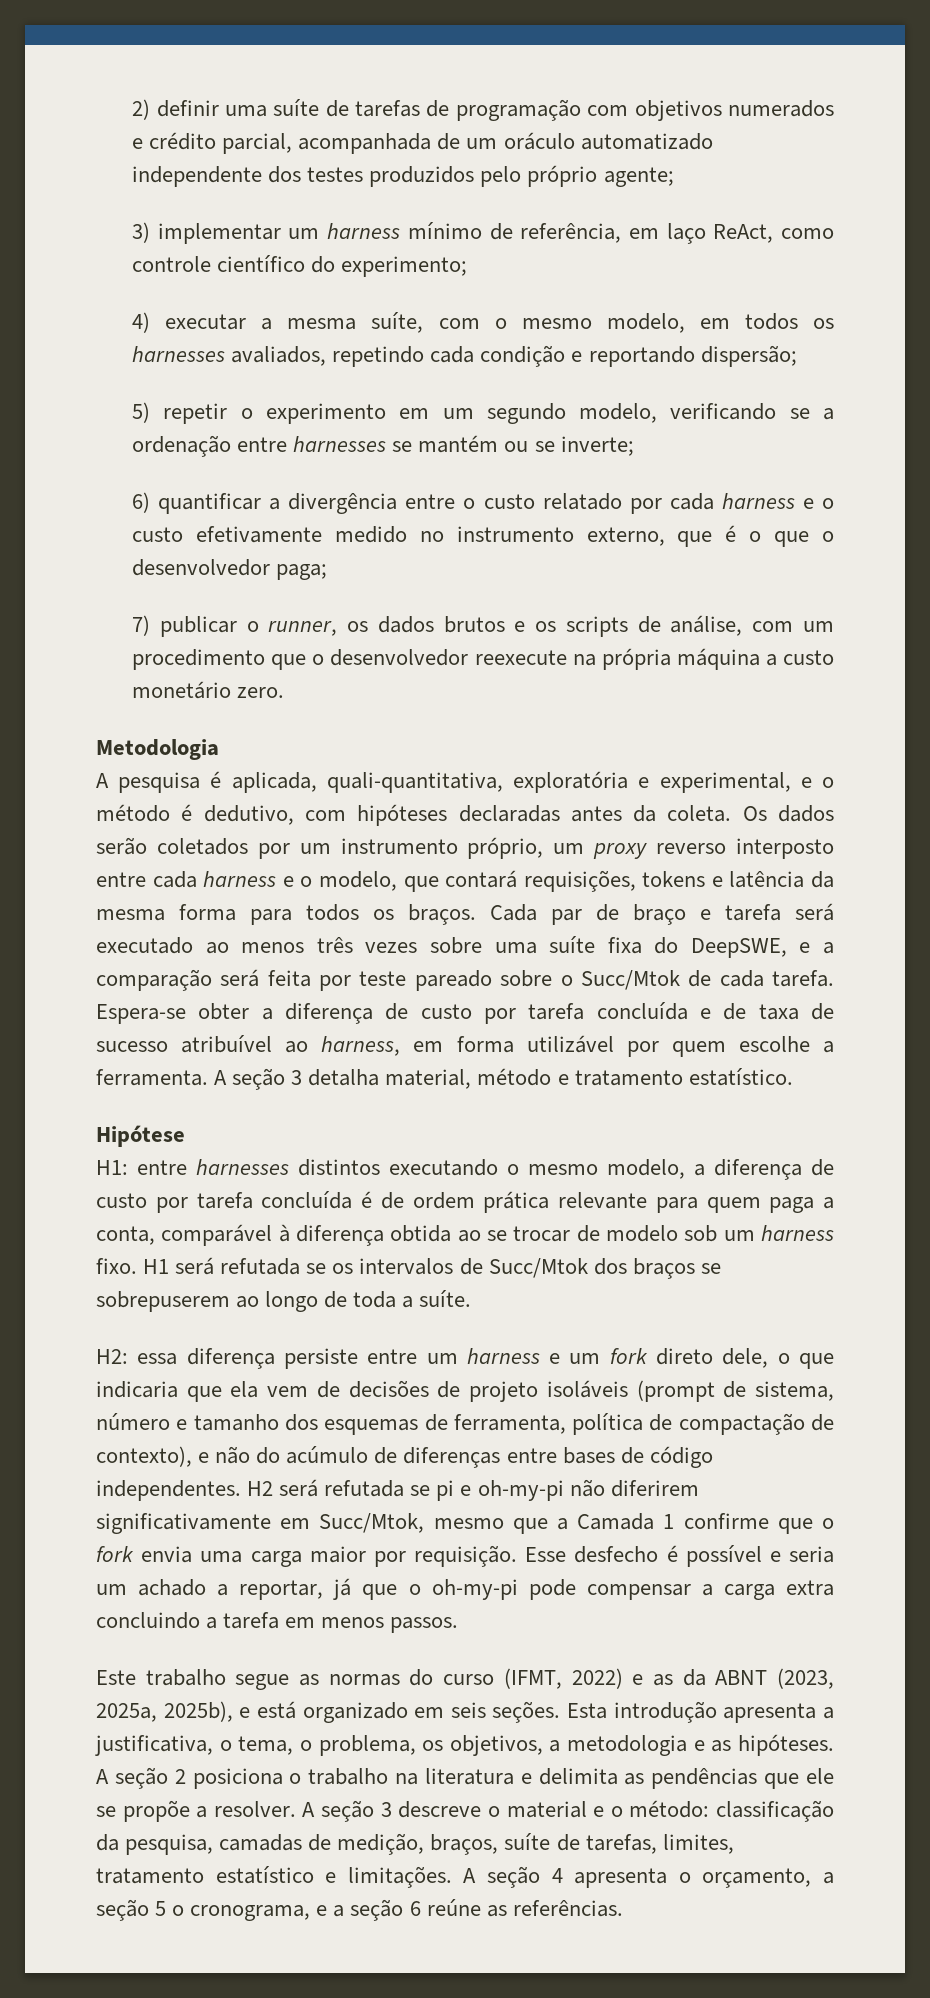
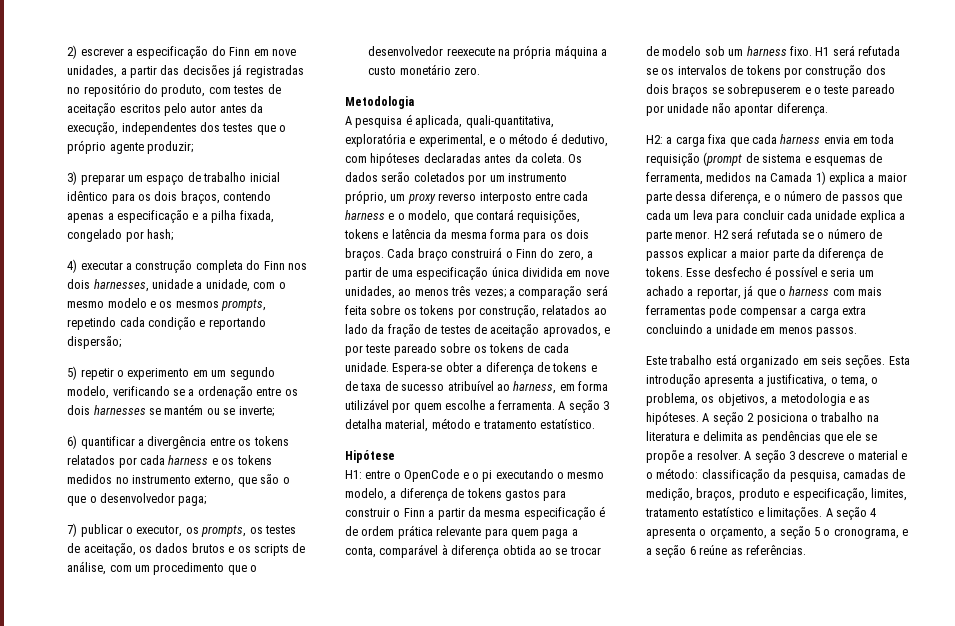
- 2) definir uma suíte de tarefas de programação com objetivos numerados e crédito parcial, acompanhada de um oráculo automatizado independente dos testes produzidos pelo próprio agente;
- 3) implementar um harness mínimo de referência, em laço ReAct, como controle científico do experimento;
- 4) executar a mesma suíte, com o mesmo modelo, em todos os harnesses avaliados, repetindo cada condição e reportando dispersão;
+ 2) escrever a especificação do Finn em nove unidades, a partir das decisões já registradas no repositório do produto, com testes de aceitação escritos pelo autor antes da execução, independentes dos testes que o próprio agente produzir;
+ 3) preparar um espaço de trabalho inicial idêntico para os dois braços, contendo apenas a especificação e a pilha fixada, congelado por hash;
+ 4) executar a construção completa do Finn nos dois harnesses, unidade a unidade, com o mesmo modelo e os mesmos prompts, repetindo cada condição e reportando dispersão;
- 5) repetir o experimento em um segundo modelo, verificando se a ordenação entre harnesses se mantém ou se inverte;
+ 5) repetir o experimento em um segundo modelo, verificando se a ordenação entre os dois harnesses se mantém ou se inverte;
- 6) quantificar a divergência entre o custo relatado por cada harness e o custo efetivamente medido no instrumento externo, que é o que o desenvolvedor paga;
+ 6) quantificar a divergência entre os tokens relatados por cada harness e os tokens medidos no instrumento externo, que são o que o desenvolvedor paga;
- 7) publicar o runner, os dados brutos e os scripts de análise, com um procedimento que o desenvolvedor reexecute na própria máquina a custo monetário zero.
+ 7) publicar o executor, os prompts, os testes de aceitação, os dados brutos e os scripts de análise, com um procedimento que o desenvolvedor reexecute na própria máquina a custo monetário zero.
- Os dados serão coletados por um instrumento próprio, um proxy reverso interposto entre cada harness e o modelo, que contará requisições, tokens e latência da mesma forma para todos os braços. Cada par de braço e tarefa será executado ao menos três vezes sobre uma suíte fixa do DeepSWE, e a comparação será feita por teste pareado sobre o Succ/Mtok de cada tarefa.
+ Os dados serão coletados por um instrumento próprio, um proxy reverso interposto entre cada harness e o modelo, que contará requisições, tokens e latência da mesma forma para os dois braços. Cada braço construirá o Finn do zero, a partir de uma especificação única dividida em nove unidades, ao menos três vezes; a comparação será feita sobre os tokens por construção, relatados ao lado da fração de testes de aceitação aprovados, e por teste pareado sobre os tokens de cada unidade.
- Espera-se obter a diferença de custo por tarefa concluída e de taxa de sucesso atribuível ao harness, em forma utilizável por quem escolhe a ferramenta.
+ Espera-se obter a diferença de tokens e de taxa de sucesso atribuível ao harness, em forma utilizável por quem escolhe a ferramenta.
- H1: entre harnesses distintos executando o mesmo modelo, a diferença de custo por tarefa concluída é de ordem prática relevante para quem paga a conta, comparável à diferença obtida ao se trocar de modelo sob um harness fixo.
+ H1: entre o OpenCode e o pi executando o mesmo modelo, a diferença de tokens gastos para construir o Finn a partir da mesma especificação é de ordem prática relevante para quem paga a conta, comparável à diferença obtida ao se trocar de modelo sob um harness fixo.
- H1 será refutada se os intervalos de Succ/Mtok dos braços se sobrepuserem ao longo de toda a suíte.
- H2: essa diferença persiste entre um harness e um fork direto dele, o que indicaria que ela vem de decisões de projeto isoláveis (prompt de sistema, número e tamanho dos esquemas de ferramenta, política de compactação de contexto), e não do acúmulo de diferenças entre bases de código independentes. H2 será refutada se pi e oh-my-pi não diferirem significativamente em Succ/Mtok, mesmo que a Camada 1 confirme que o fork envia uma carga maior por requisição.
+ H1 será refutada se os intervalos de tokens por construção dos dois braços se sobrepuserem e o teste pareado por unidade não apontar diferença.
+ H2: a carga fixa que cada harness envia em toda requisição (prompt de sistema e esquemas de ferramenta, medidos na Camada 1) explica a maior parte dessa diferença, e o número de passos que cada um leva para concluir cada unidade explica a parte menor. H2 será refutada se o número de passos explicar a maior parte da diferença de tokens.
- Esse desfecho é possível e seria um achado a reportar, já que o oh-my-pi pode compensar a carga extra concluindo a tarefa em menos passos.
+ Esse desfecho é possível e seria um achado a reportar, já que o harness com mais ferramentas pode compensar a carga extra concluindo a unidade em menos passos.
- Este trabalho segue as normas do curso (IFMT, 2022) e as da ABNT (2023, 2025a, 2025b), e está organizado em seis seções.
+ Este trabalho está organizado em seis seções.
- A seção 3 descreve o material e o método: classificação da pesquisa, camadas de medição, braços, suíte de tarefas, limites, tratamento estatístico e limitações.
+ A seção 3 descreve o material e o método: classificação da pesquisa, camadas de medição, braços, produto e especificação, limites, tratamento estatístico e limitações.

